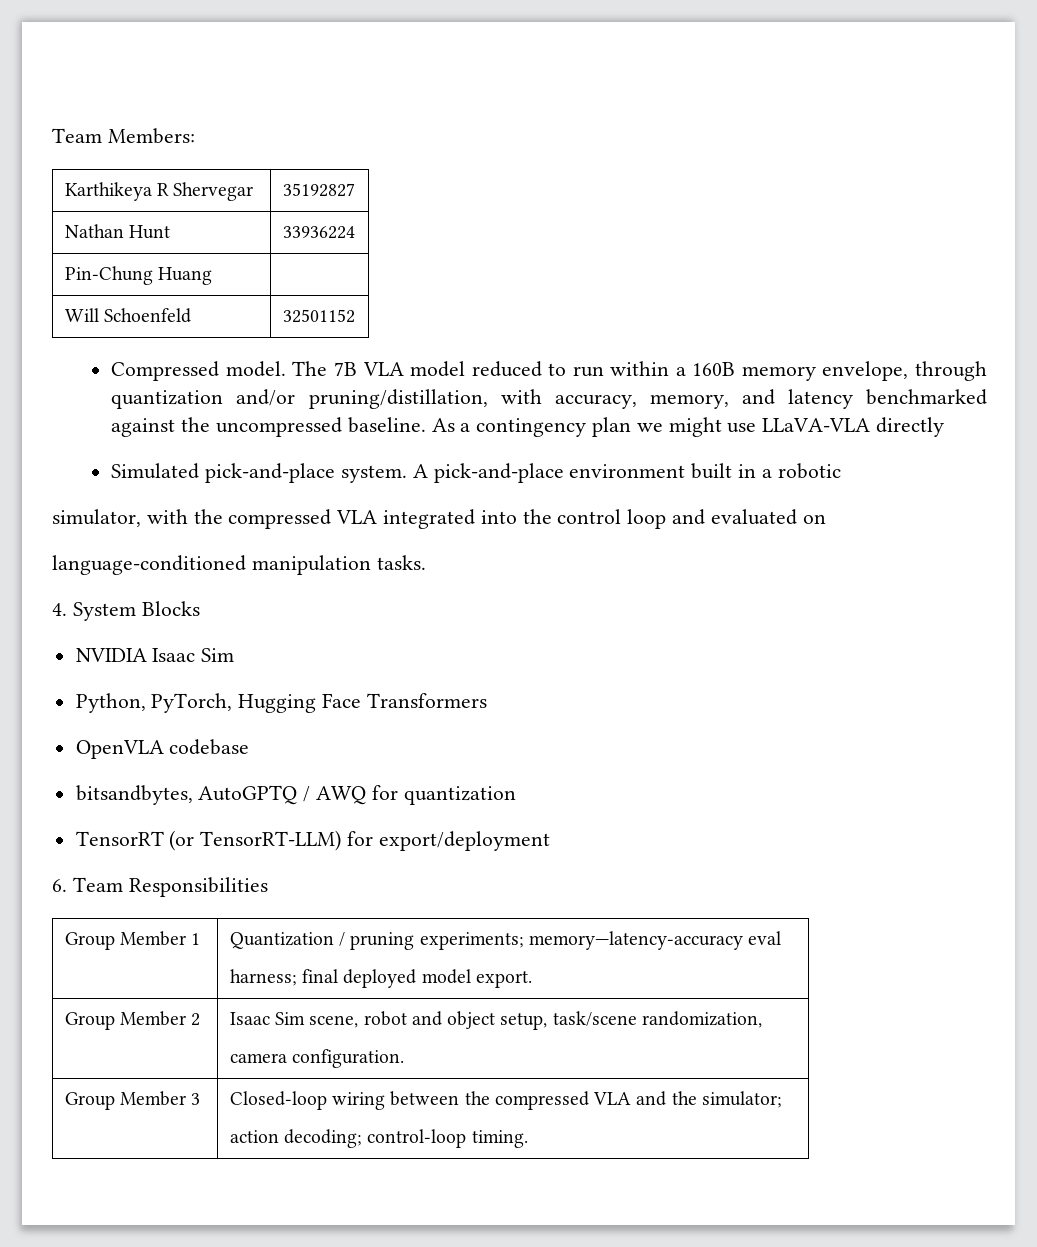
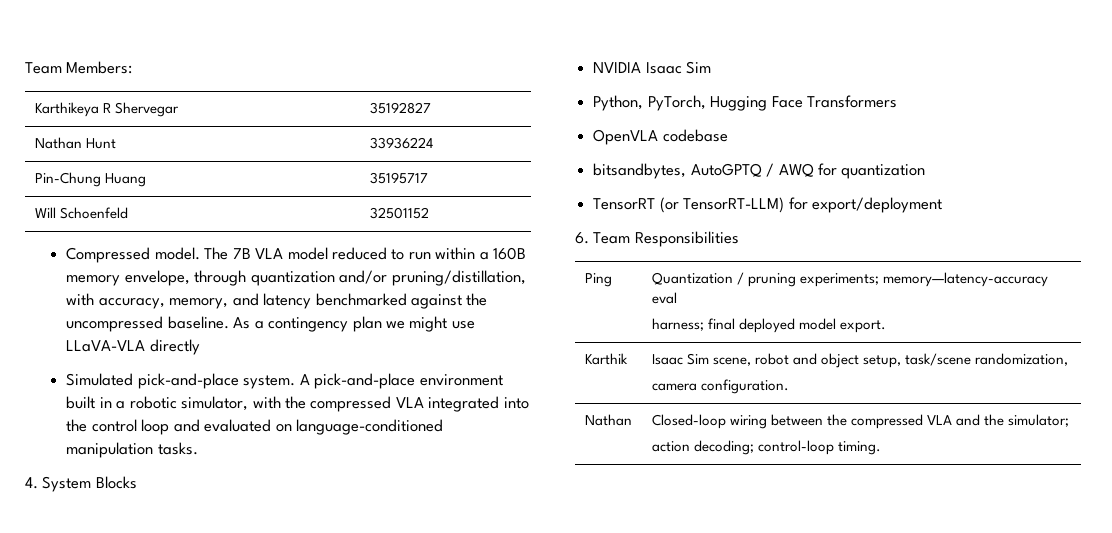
- Pin-Chung Huang |
+ Pin-Chung Huang | 35195717
- A pick-and-place environment built in a robotic
- simulator, with the compressed VLA integrated into the control loop and evaluated on
- language-conditioned manipulation tasks.
+ A pick-and-place environment built in a robotic simulator, with the compressed VLA integrated into the control loop and evaluated on language-conditioned manipulation tasks.
- Group Member 1 | Quantization / pruning experiments; memory—latency-accuracy eval
+ Ping | Quantization / pruning experiments; memory—latency-accuracy eval
- Group Member 2 | Isaac Sim scene, robot and object setup, task/scene randomization,
+ Karthik | Isaac Sim scene, robot and object setup, task/scene randomization,
- Group Member 3 | Closed-loop wiring between the compressed VLA and the simulator;
+ Nathan | Closed-loop wiring between the compressed VLA and the simulator;

